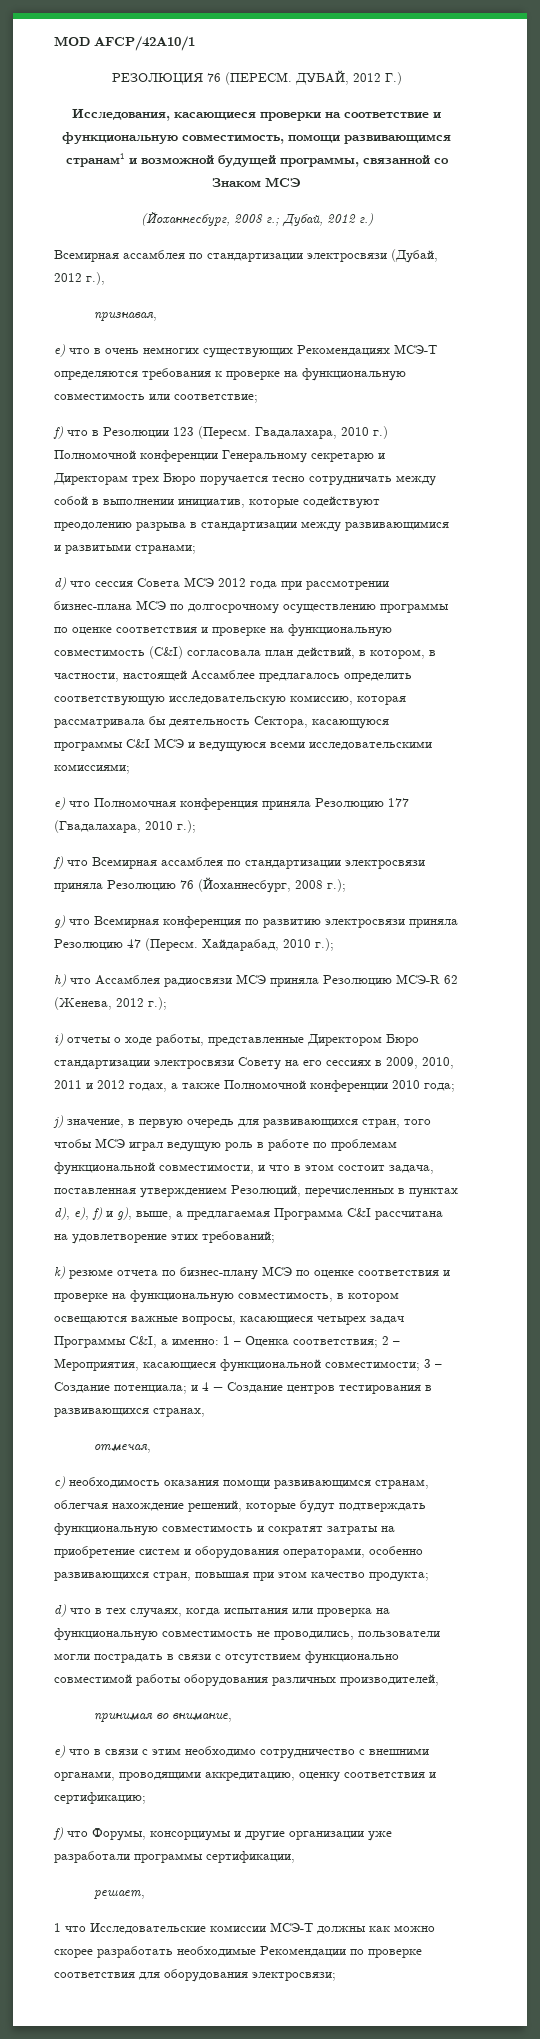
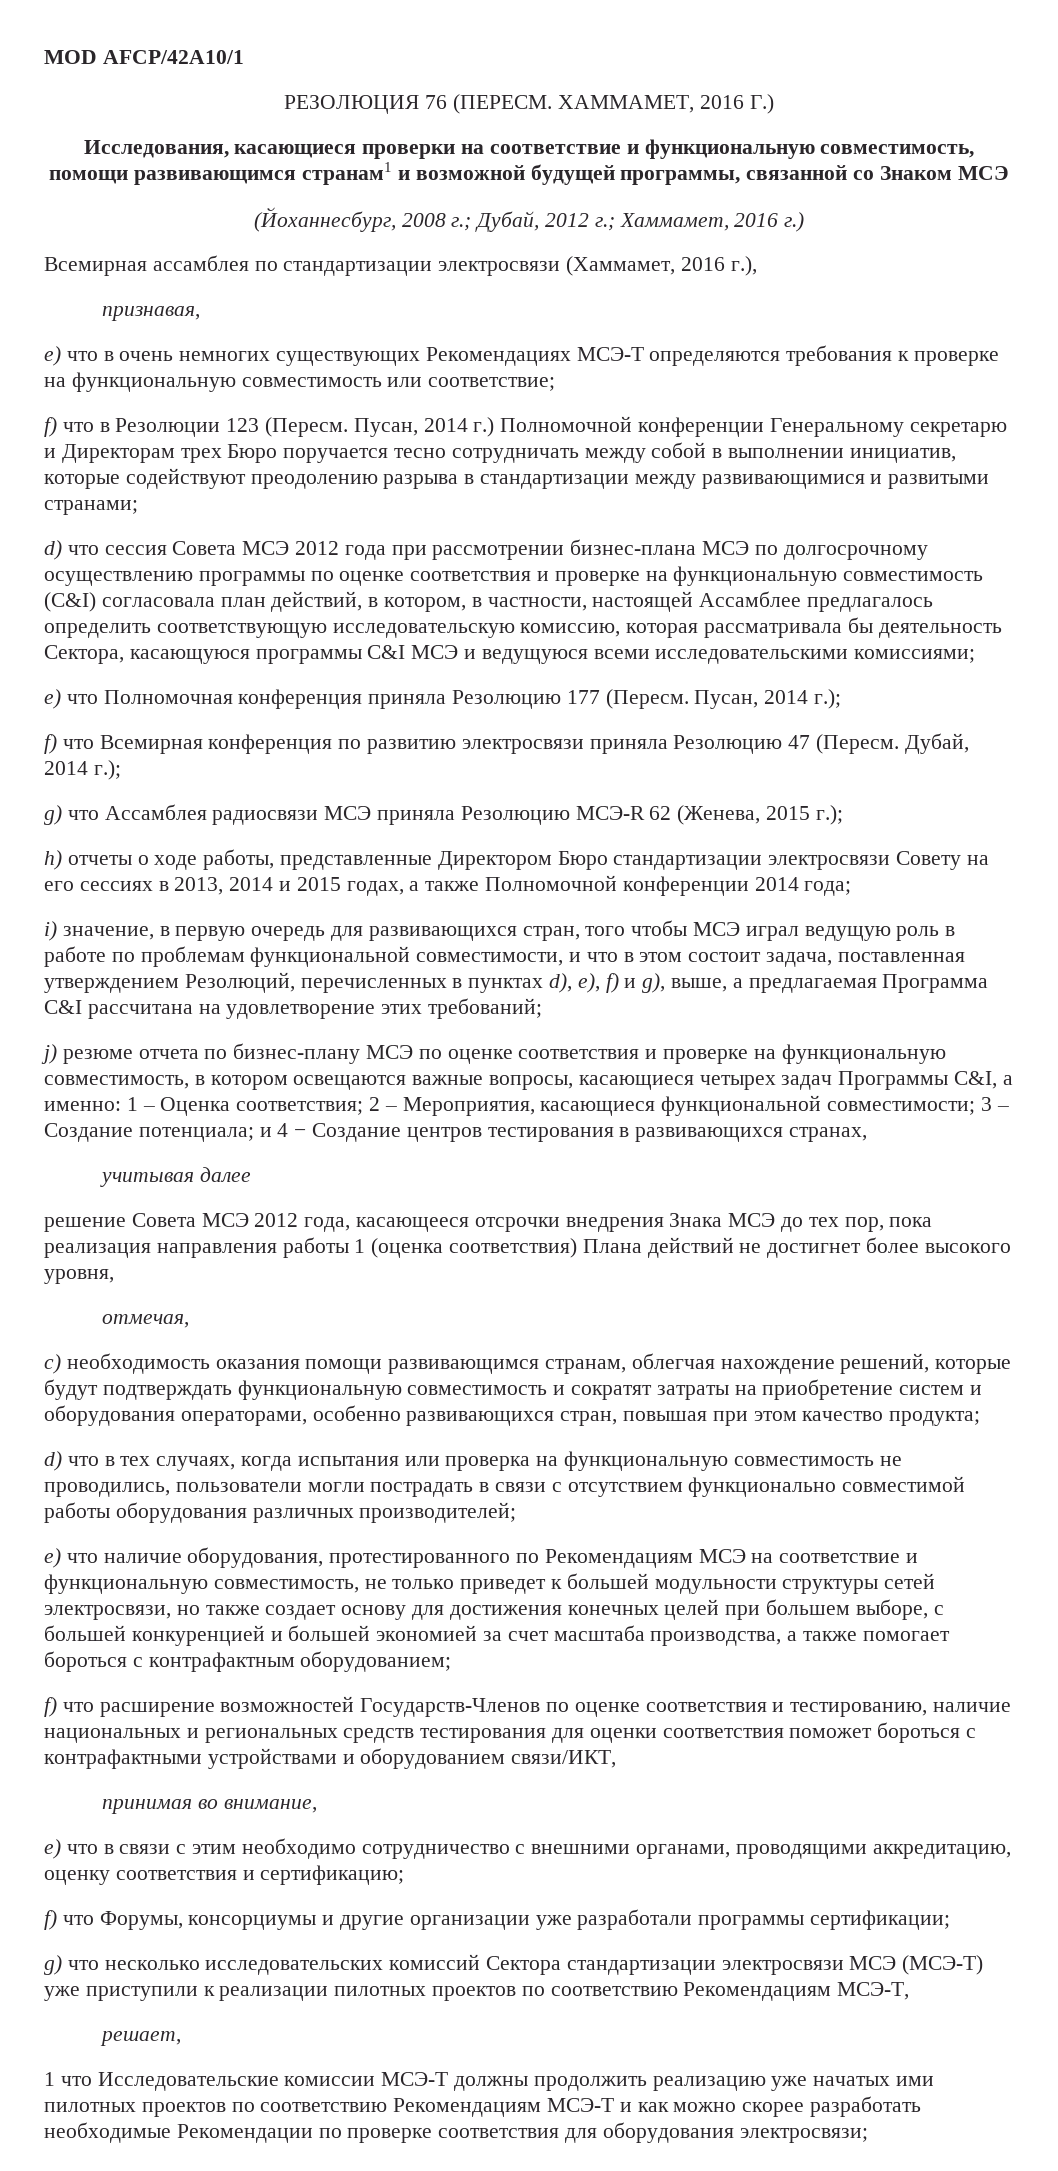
- ДУБАЙ, 2012 Г.)
+ ХАММАМЕТ, 2016 Г.)
- (Йоханнесбург, 2008 г.; Дубай, 2012 г.)
+ (Йоханнесбург, 2008 г.; Дубай, 2012 г.; Хаммамет, 2016 г.)
- Всемирная ассамблея по стандартизации электросвязи (Дубай, 2012 г.),
+ Всемирная ассамблея по стандартизации электросвязи (Хаммамет, 2016 г.),
- Гвадалахара, 2010 г.) Полномочной конференции Генеральному секретарю и Директорам трех Бюро поручается тесно сотрудничать между собой в выполнении инициатив, которые содействуют преодолению разрыва в стандартизации между развивающимися и развитыми странами;
+ Пусан, 2014 г.) Полномочной конференции Генеральному секретарю и Директорам трех Бюро поручается тесно сотрудничать между собой в выполнении инициатив, которые содействуют преодолению разрыва в стандартизации между развивающимися и развитыми странами;
- e) что Полномочная конференция приняла Резолюцию 177 (Гвадалахара, 2010 г.);
+ e) что Полномочная конференция приняла Резолюцию 177 (Пересм. Пусан, 2014 г.);
- f) что Всемирная ассамблея по стандартизации электросвязи приняла Резолюцию 76 (Йоханнесбург, 2008 г.);
- g) что Всемирная конференция по развитию электросвязи приняла Резолюцию 47 (Пересм.
+ f) что Всемирная конференция по развитию электросвязи приняла Резолюцию 47 (Пересм.
- Хайдарабад, 2010 г.);
- h) что Ассамблея радиосвязи МСЭ приняла Резолюцию МСЭ-R 62 (Женева, 2012 г.);
- i) отчеты о ходе работы, представленные Директором Бюро стандартизации электросвязи Совету на его сессиях в 2009, 2010, 2011 и 2012 годах, а также Полномочной конференции 2010 года;
+ Дубай, 2014 г.);
+ g) что Ассамблея радиосвязи МСЭ приняла Резолюцию МСЭ-R 62 (Женева, 2015 г.);
+ h) отчеты о ходе работы, представленные Директором Бюро стандартизации электросвязи Совету на его сессиях в 2013, 2014 и 2015 годах, а также Полномочной конференции 2014 года;
- j) значение, в первую очередь для развивающихся стран, того чтобы МСЭ играл ведущую роль в работе по проблемам функциональной совместимости, и что в этом состоит задача, поставленная утверждением Резолюций, перечисленных в пунктах d), e), f) и g), выше, а предлагаемая Программа C&I рассчитана на удовлетворение этих требований;
+ i) значение, в первую очередь для развивающихся стран, того чтобы МСЭ играл ведущую роль в работе по проблемам функциональной совместимости, и что в этом состоит задача, поставленная утверждением Резолюций, перечисленных в пунктах d), e), f) и g), выше, а предлагаемая Программа C&I рассчитана на удовлетворение этих требований;
- k) резюме отчета по бизнес-плану МСЭ по оценке соответствия и проверке на функциональную совместимость, в котором освещаются важные вопросы, касающиеся четырех задач Программы C&I, а именно: 1 – Оценка соответствия; 2 – Мероприятия, касающиеся функциональной совместимости; 3 – Создание потенциала; и 4 − Создание центров тестирования в развивающихся странах,
+ j) резюме отчета по бизнес-плану МСЭ по оценке соответствия и проверке на функциональную совместимость, в котором освещаются важные вопросы, касающиеся четырех задач Программы C&I, а именно: 1 – Оценка соответствия; 2 – Мероприятия, касающиеся функциональной совместимости; 3 – Создание потенциала; и 4 − Создание центров тестирования в развивающихся странах,
+ учитывая далее
+ решение Совета МСЭ 2012 года, касающееся отсрочки внедрения Знака МСЭ до тех пор, пока реализация направления работы 1 (оценка соответствия) Плана действий не достигнет более высокого уровня,
- d) что в тех случаях, когда испытания или проверка на функциональную совместимость не проводились, пользователи могли пострадать в связи с отсутствием функционально совместимой работы оборудования различных производителей,
+ d) что в тех случаях, когда испытания или проверка на функциональную совместимость не проводились, пользователи могли пострадать в связи с отсутствием функционально совместимой работы оборудования различных производителей;
+ e) что наличие оборудования, протестированного по Рекомендациям МСЭ на соответствие и функциональную совместимость, не только приведет к большей модульности структуры сетей электросвязи, но также создает основу для достижения конечных целей при большем выборе, с большей конкуренцией и большей экономией за счет масштаба производства, а также помогает бороться с контрафактным оборудованием;
+ f) что расширение возможностей Государств-Членов по оценке соответствия и тестированию, наличие национальных и региональных средств тестирования для оценки соответствия поможет бороться с контрафактными устройствами и оборудованием связи/ИКТ,
- f) что Форумы, консорциумы и другие организации уже разработали программы сертификации,
+ f) что Форумы, консорциумы и другие организации уже разработали программы сертификации;
+ g) что несколько исследовательских комиссий Сектора стандартизации электросвязи МСЭ (МСЭ-Т) уже приступили к реализации пилотных проектов по соответствию Рекомендациям МСЭ-Т,
- 1 что Исследовательские комиссии МСЭ-Т должны как можно скорее разработать необходимые Рекомендации по проверке соответствия для оборудования электросвязи;
+ 1 что Исследовательские комиссии МСЭ-Т должны продолжить реализацию уже начатых ими пилотных проектов по соответствию Рекомендациям МСЭ-Т и как можно скорее разработать необходимые Рекомендации по проверке соответствия для оборудования электросвязи;

